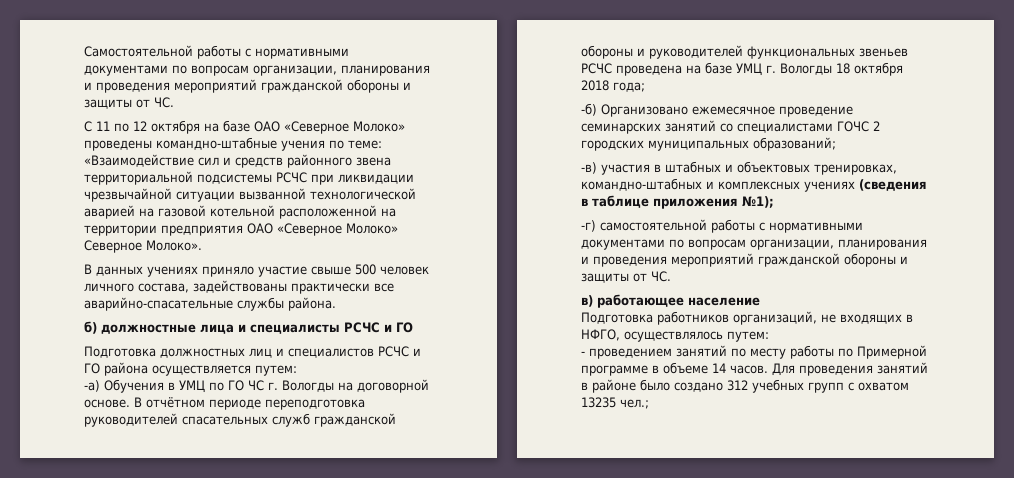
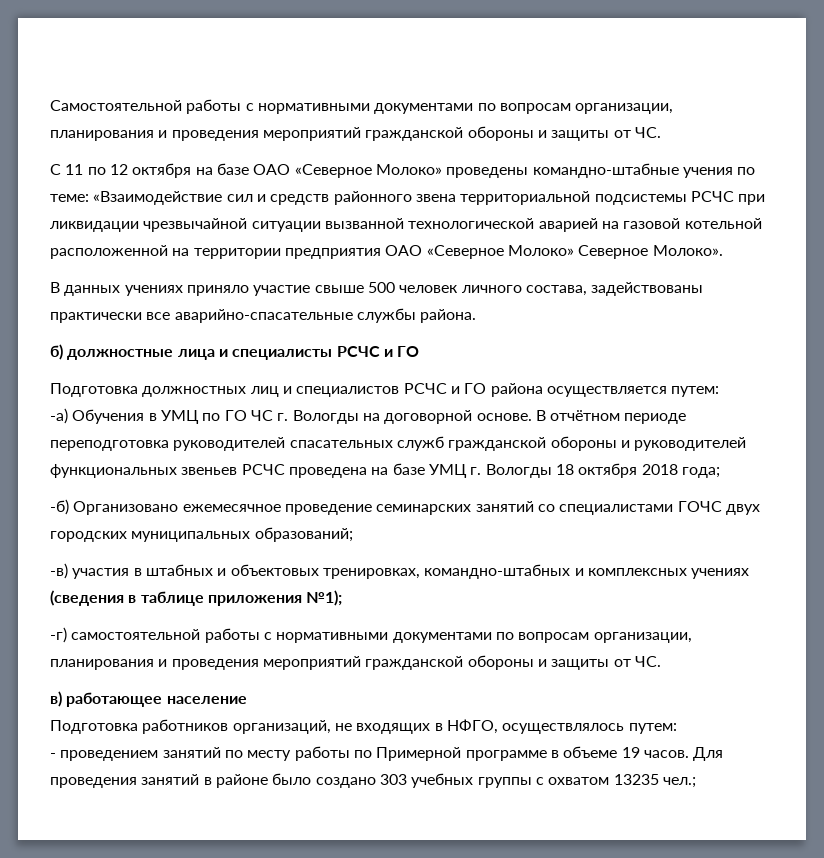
- -б) Организовано ежемесячное проведение семинарских занятий со специалистами ГОЧС 2 городских муниципальных образований;
+ -б) Организовано ежемесячное проведение семинарских занятий со специалистами ГОЧС двух городских муниципальных образований;
- - проведением занятий по месту работы по Примерной программе в объеме 14 часов.
+ - проведением занятий по месту работы по Примерной программе в объеме 19 часов.
- Для проведения занятий в районе было создано 312 учебных групп с охватом 13235 чел.;
+ Для проведения занятий в районе было создано 303 учебных группы с охватом 13235 чел.;

